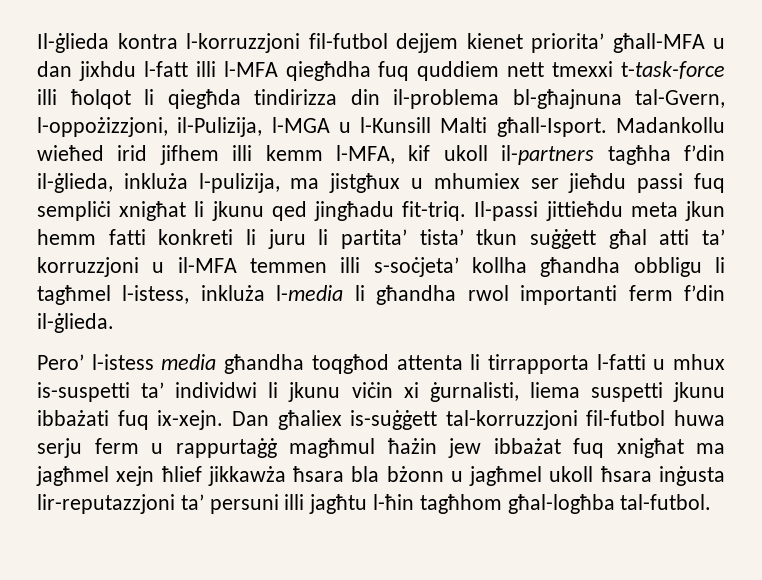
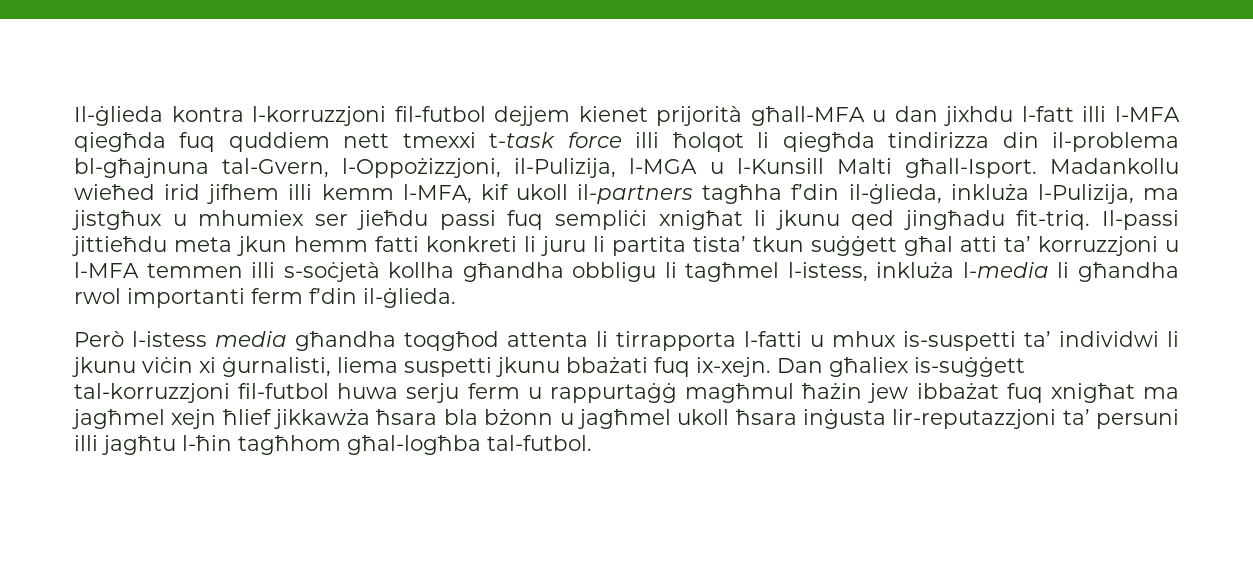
- Il-ġlieda kontra l-korruzzjoni fil-futbol dejjem kienet priorita’ għall-MFA u dan jixhdu l-fatt illi l-MFA qiegħdha fuq quddiem nett tmexxi t-task-force illi ħolqot li qiegħda tindirizza din il-problema bl-għajnuna tal-Gvern, l-oppożizzjoni, il-Pulizija, l-MGA u l-Kunsill Malti għall-Isport.
+ Il-ġlieda kontra l-korruzzjoni fil-futbol dejjem kienet prijorità għall-MFA u dan jixhdu l-fatt illi l-MFA qiegħda fuq quddiem nett tmexxi t-task force illi ħolqot li qiegħda tindirizza din il-problema bl-għajnuna tal-Gvern, l-Oppożizzjoni, il-Pulizija, l-MGA u l-Kunsill Malti għall-Isport.
- Madankollu wieħed irid jifhem illi kemm l-MFA, kif ukoll il-partners tagħha f’din il-ġlieda, inkluża l-pulizija, ma jistgħux u mhumiex ser jieħdu passi fuq sempliċi xnigħat li jkunu qed jingħadu fit-triq.
+ Madankollu wieħed irid jifhem illi kemm l-MFA, kif ukoll il-partners tagħha f’din il-ġlieda, inkluża l-Pulizija, ma jistgħux u mhumiex ser jieħdu passi fuq sempliċi xnigħat li jkunu qed jingħadu fit-triq.
- Il-passi jittieħdu meta jkun hemm fatti konkreti li juru li partita’ tista’ tkun suġġett għal atti ta’ korruzzjoni u il-MFA temmen illi s-soċjeta’ kollha għandha obbligu li tagħmel l-istess, inkluża l-media li għandha rwol importanti ferm f’din il-ġlieda.
+ Il-passi jittieħdu meta jkun hemm fatti konkreti li juru li partita tista’ tkun suġġett għal atti ta’ korruzzjoni u l-MFA temmen illi s-soċjetà kollha għandha obbligu li tagħmel l-istess, inkluża l-media li għandha rwol importanti ferm f’din il-ġlieda.
- Pero’ l-istess media għandha toqgħod attenta li tirrapporta l-fatti u mhux is-suspetti ta’ individwi li jkunu viċin xi ġurnalisti, liema suspetti jkunu ibbażati fuq ix-xejn.
+ Però l-istess media għandha toqgħod attenta li tirrapporta l-fatti u mhux is-suspetti ta’ individwi li jkunu viċin xi ġurnalisti, liema suspetti jkunu bbażati fuq ix-xejn.

